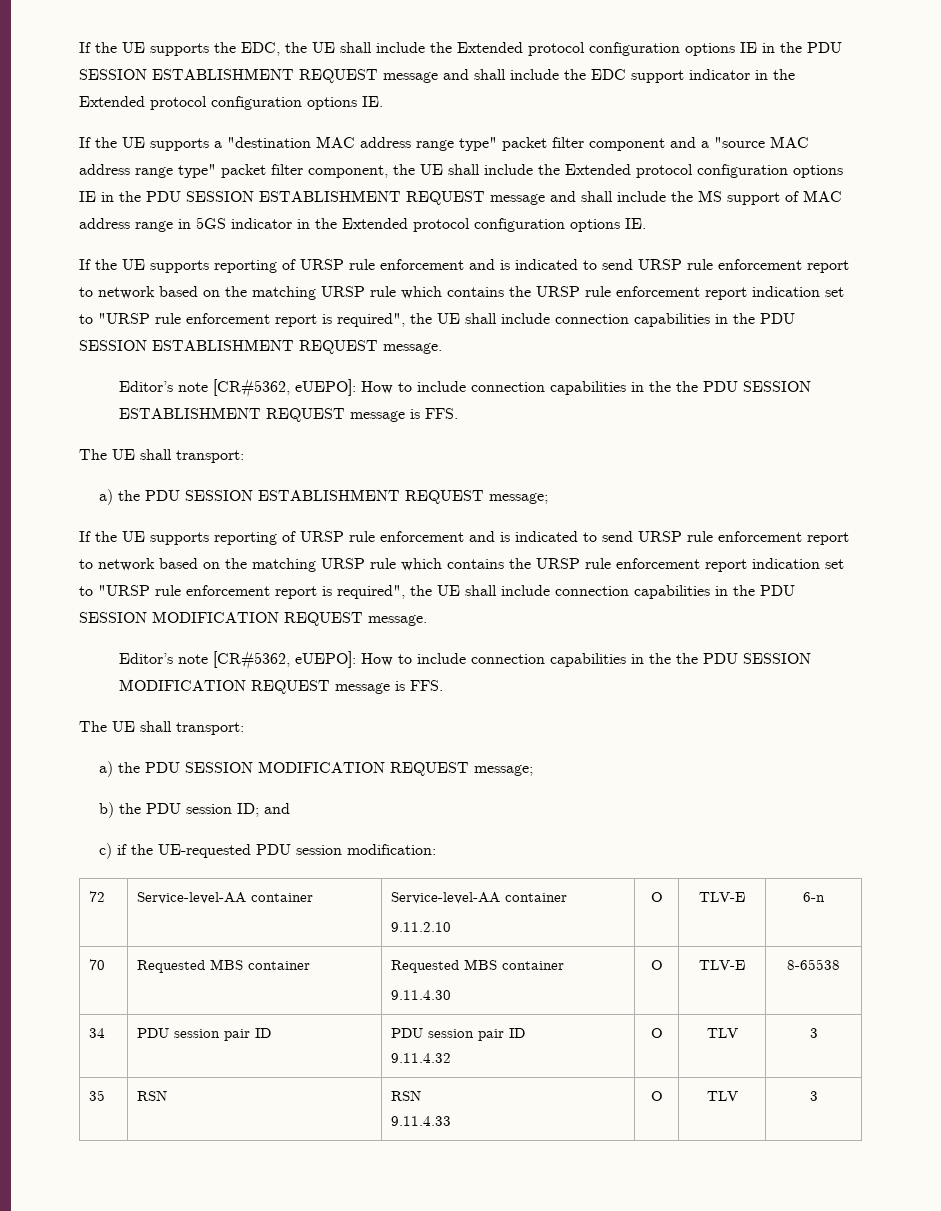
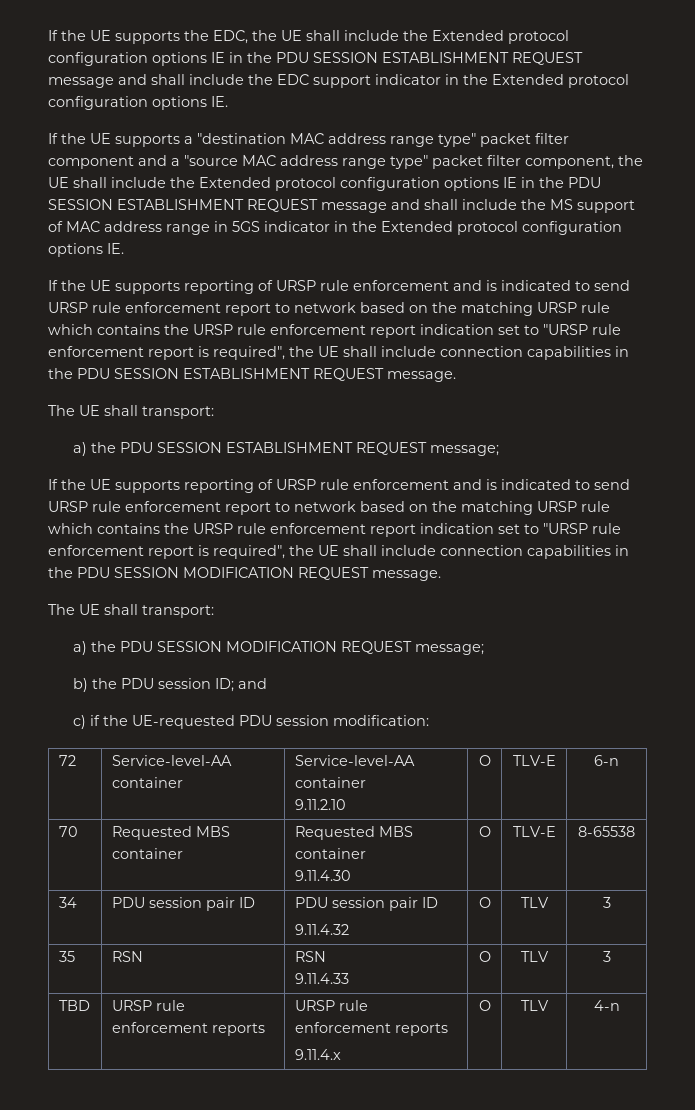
- Editor’s note [CR#5362, eUEPO]: How to include connection capabilities in the the PDU SESSION ESTABLISHMENT REQUEST message is FFS.
- Editor’s note [CR#5362, eUEPO]: How to include connection capabilities in the the PDU SESSION MODIFICATION REQUEST message is FFS.
+ TBD | URSP rule enforcement reports | URSP rule enforcement reports
+ 9.11.4.x | O | TLV | 4-n

